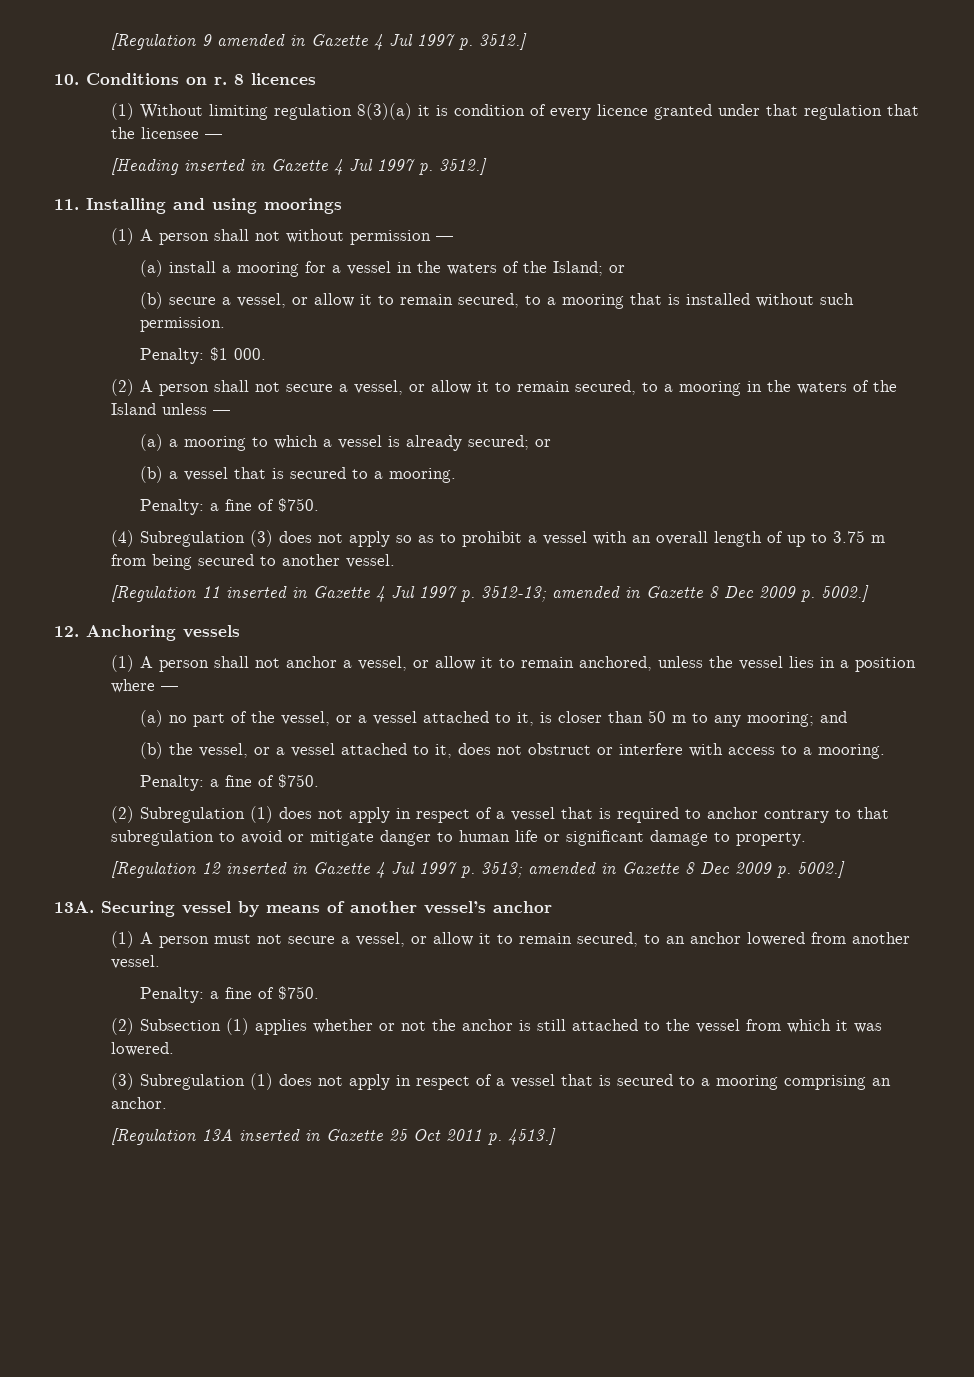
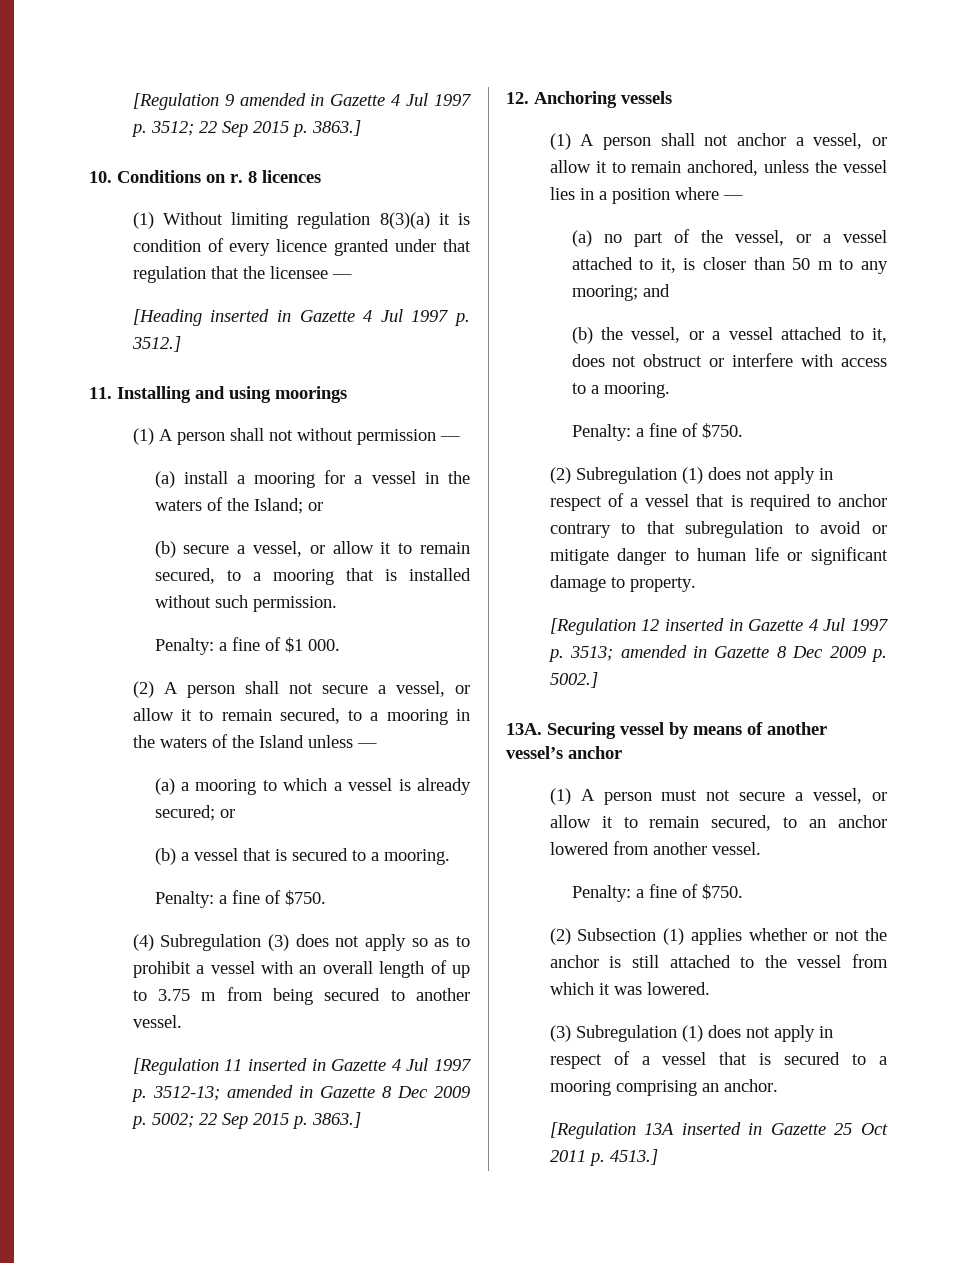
- [Regulation 9 amended in Gazette 4 Jul 1997 p. 3512.]
+ [Regulation 9 amended in Gazette 4 Jul 1997 p. 3512; 22 Sep 2015 p. 3863.]
- Penalty: $1 000.
+ Penalty: a fine of $1 000.
- [Regulation 11 inserted in Gazette 4 Jul 1997 p. 3512-13; amended in Gazette 8 Dec 2009 p. 5002.]
+ [Regulation 11 inserted in Gazette 4 Jul 1997 p. 3512-13; amended in Gazette 8 Dec 2009 p. 5002; 22 Sep 2015 p. 3863.]

